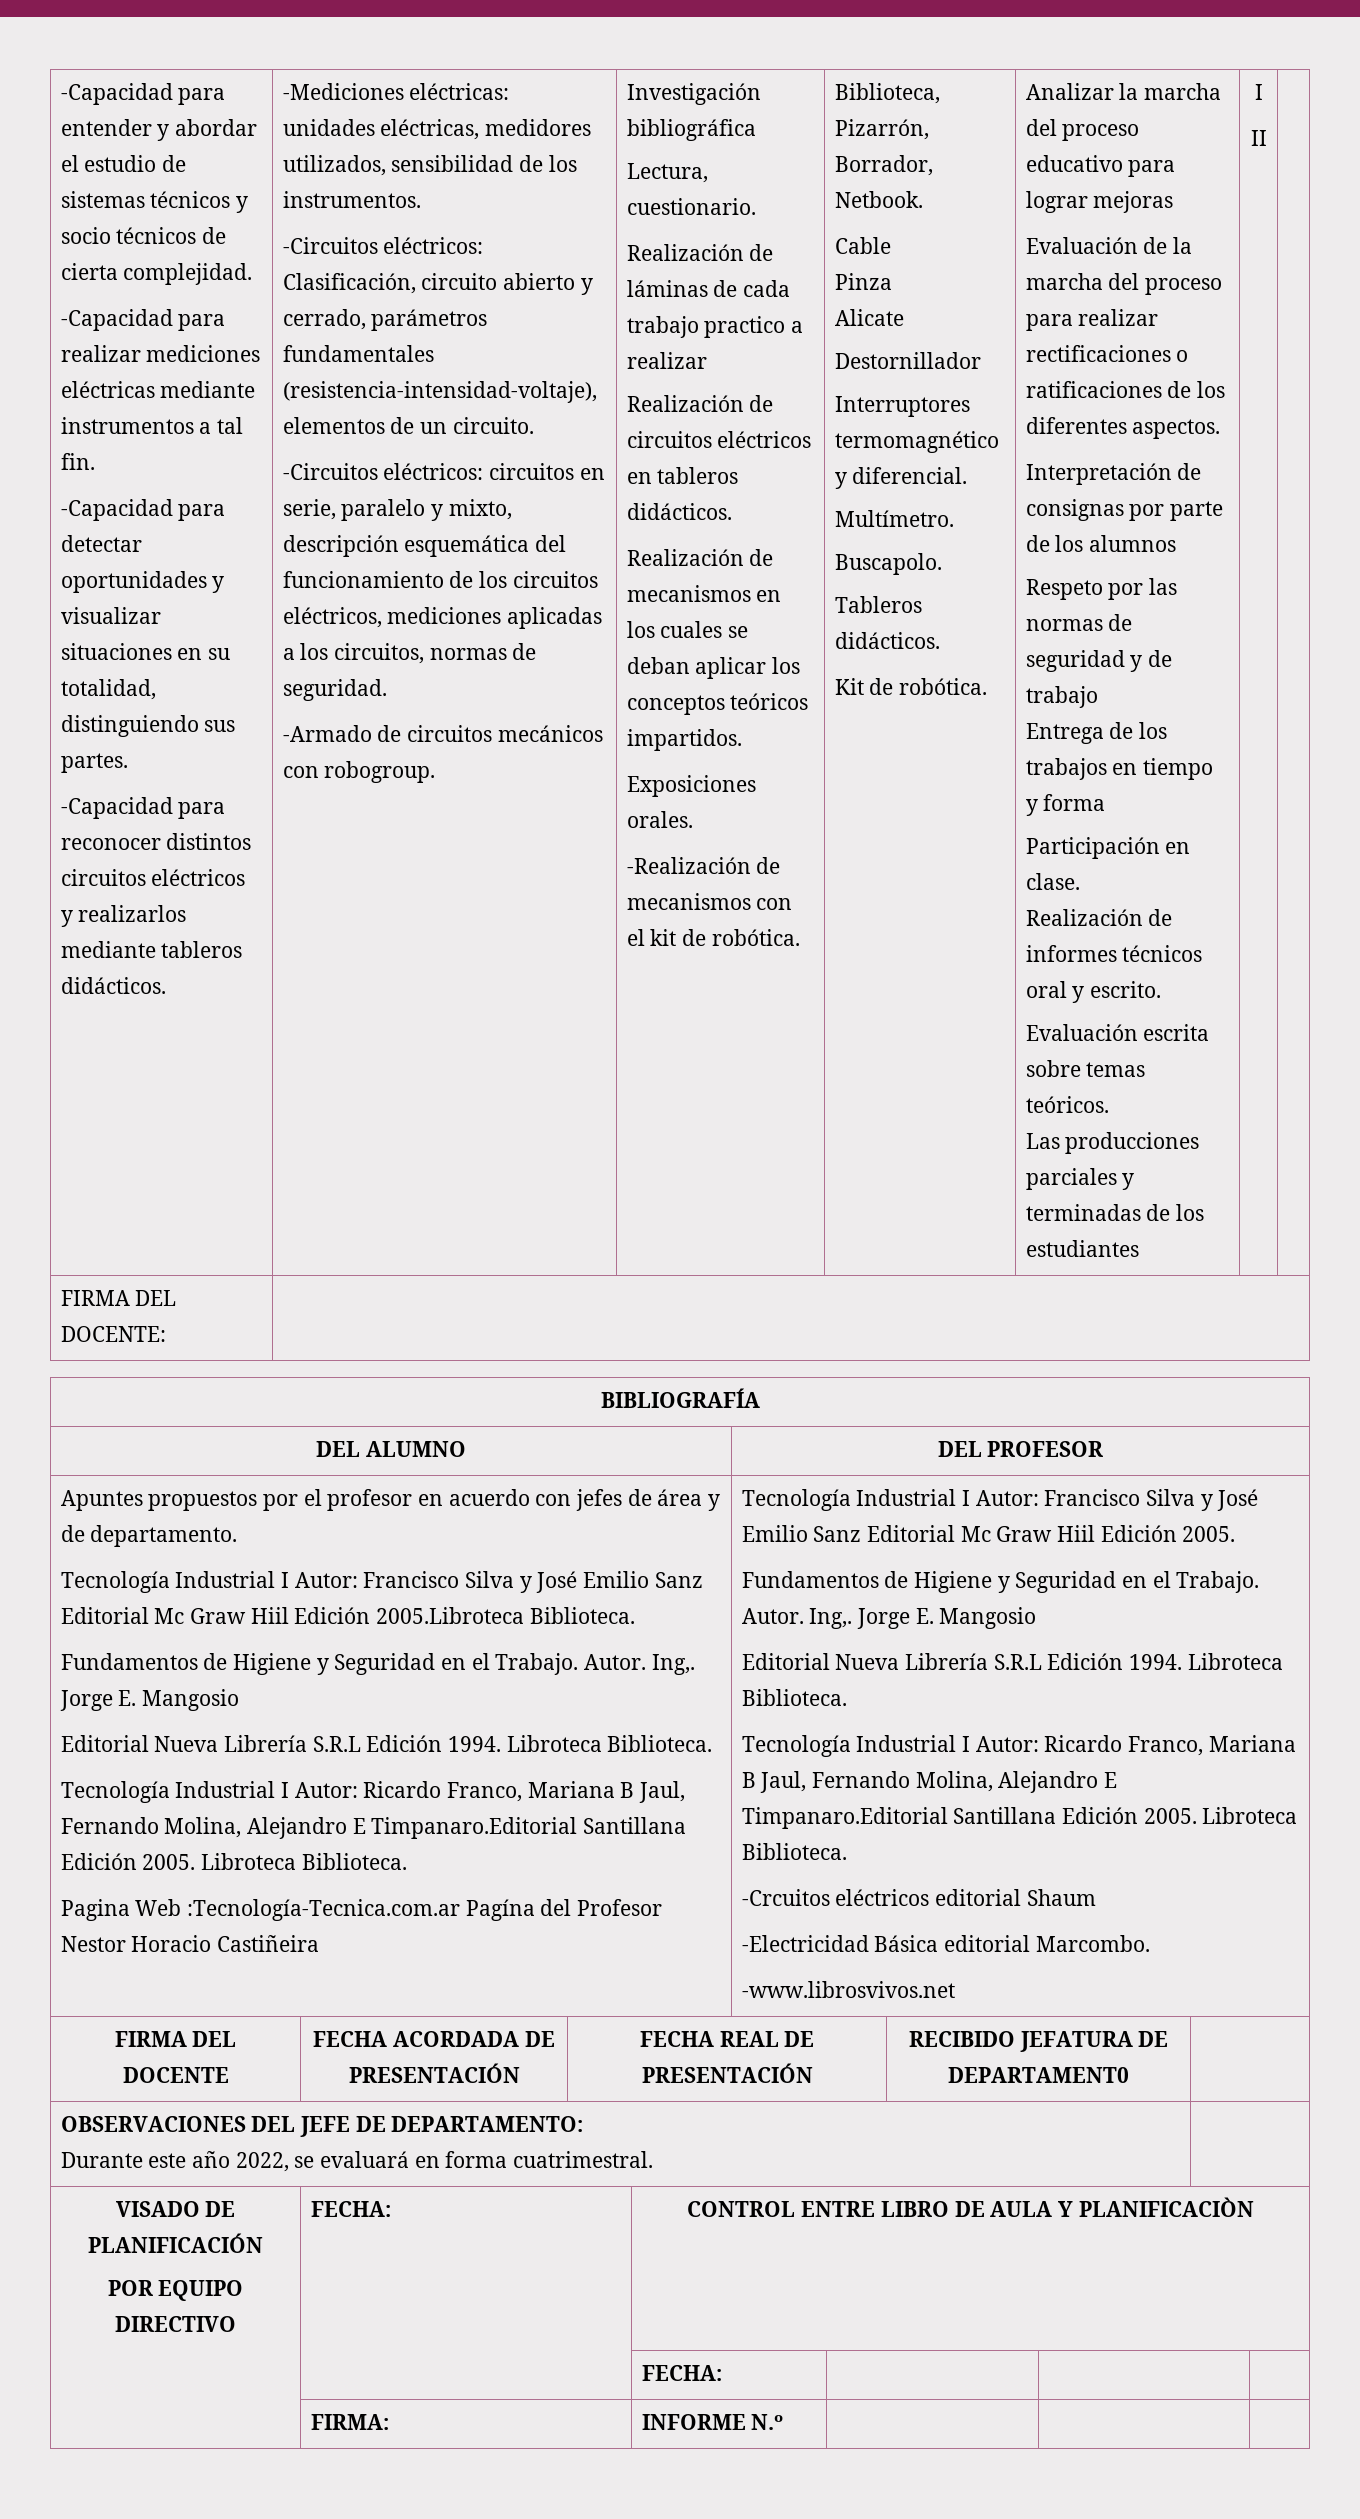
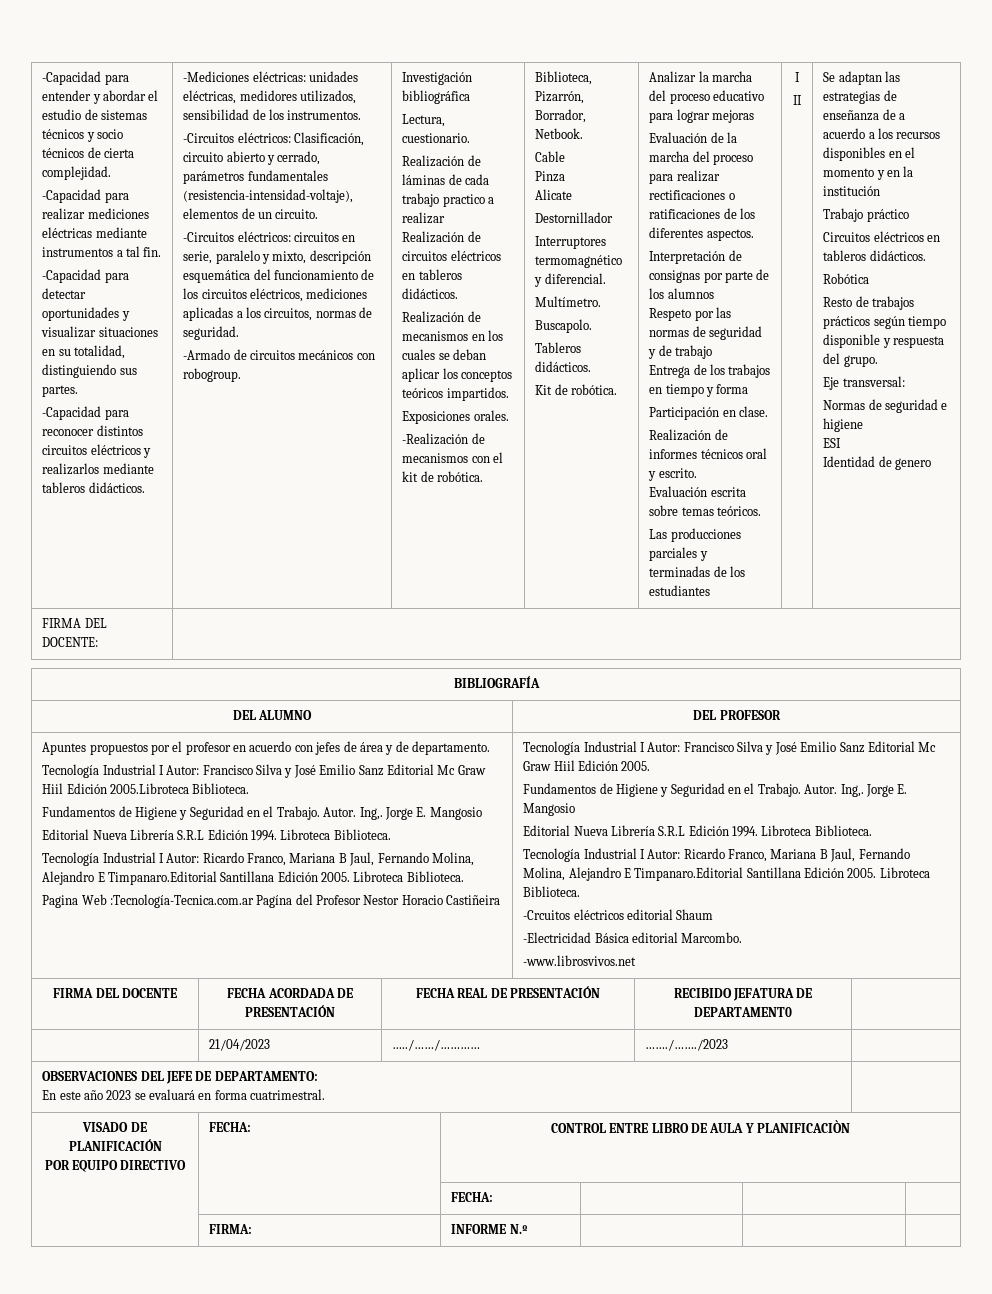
+ Se adaptan las estrategias de enseñanza de a acuerdo a los recursos disponibles en el momento y en la institución
+ Trabajo práctico
+ Circuitos eléctricos en tableros didácticos.
+ Robótica
+ Resto de trabajos prácticos según tiempo disponible y respuesta del grupo.
+ Eje transversal:
+ Normas de seguridad e higiene
+ ESI
+ Identidad de genero
+ | 21/04/2023 | …../……/………… | ……./……./2023 |
  OBSERVACIONES DEL JEFE DE DEPARTAMENTO:
- Durante este año 2022, se evaluará en forma cuatrimestral. |
+ En este año 2023 se evaluará en forma cuatrimestral. |

